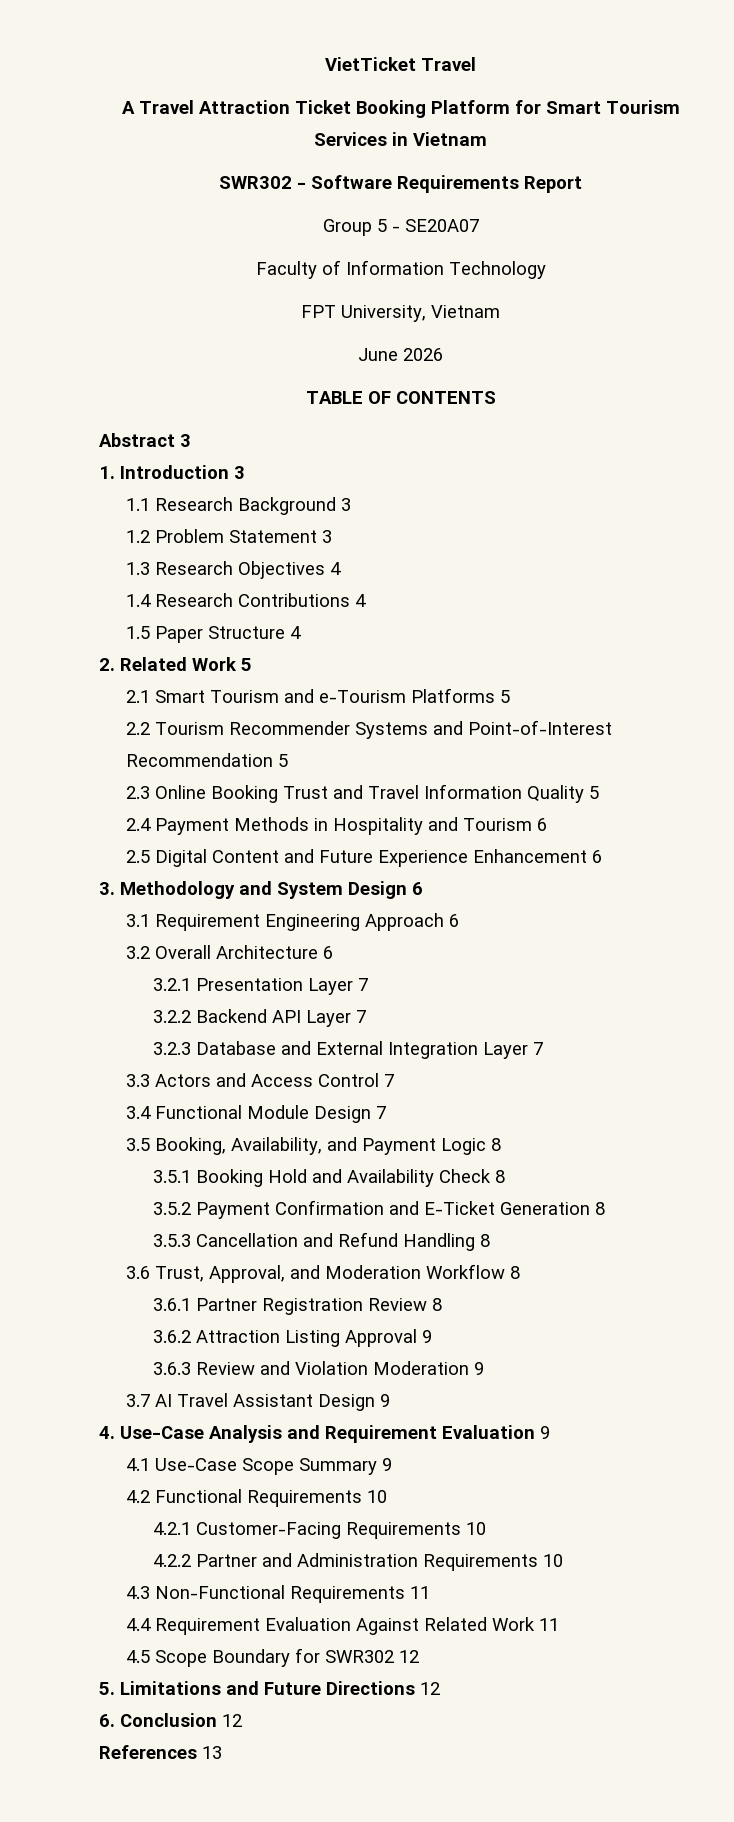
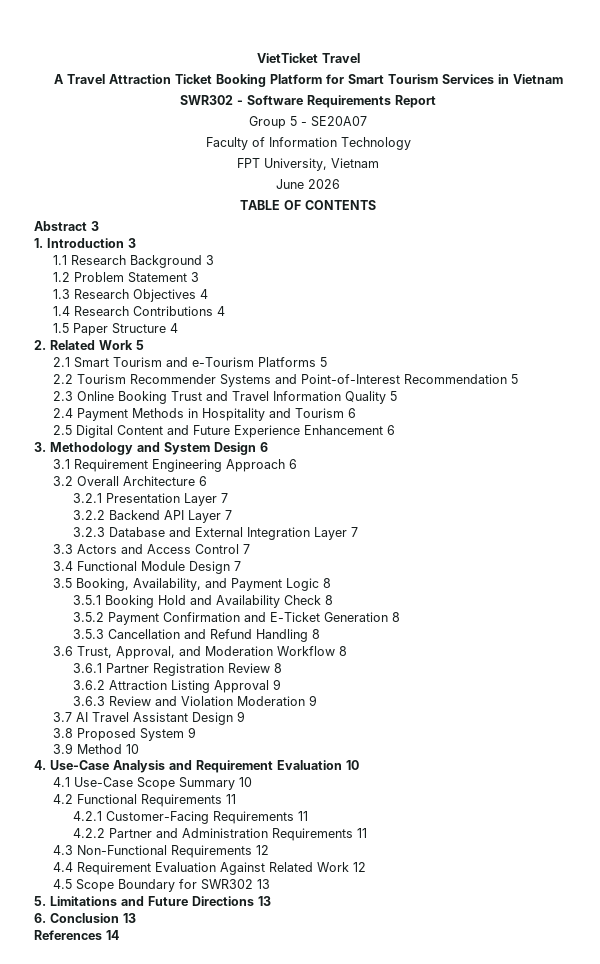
+ 3.8 Proposed System 9
+ 3.9 Method 10
- 4. Use-Case Analysis and Requirement Evaluation 9
+ 4. Use-Case Analysis and Requirement Evaluation 10
- 4.1 Use-Case Scope Summary 9
+ 4.1 Use-Case Scope Summary 10
- 4.2 Functional Requirements 10
+ 4.2 Functional Requirements 11
- 4.2.1 Customer-Facing Requirements 10
+ 4.2.1 Customer-Facing Requirements 11
- 4.2.2 Partner and Administration Requirements 10
+ 4.2.2 Partner and Administration Requirements 11
- 4.3 Non-Functional Requirements 11
+ 4.3 Non-Functional Requirements 12
- 4.4 Requirement Evaluation Against Related Work 11
+ 4.4 Requirement Evaluation Against Related Work 12
- 4.5 Scope Boundary for SWR302 12
+ 4.5 Scope Boundary for SWR302 13
- 5. Limitations and Future Directions 12
+ 5. Limitations and Future Directions 13
- 6. Conclusion 12
+ 6. Conclusion 13
- References 13
+ References 14

